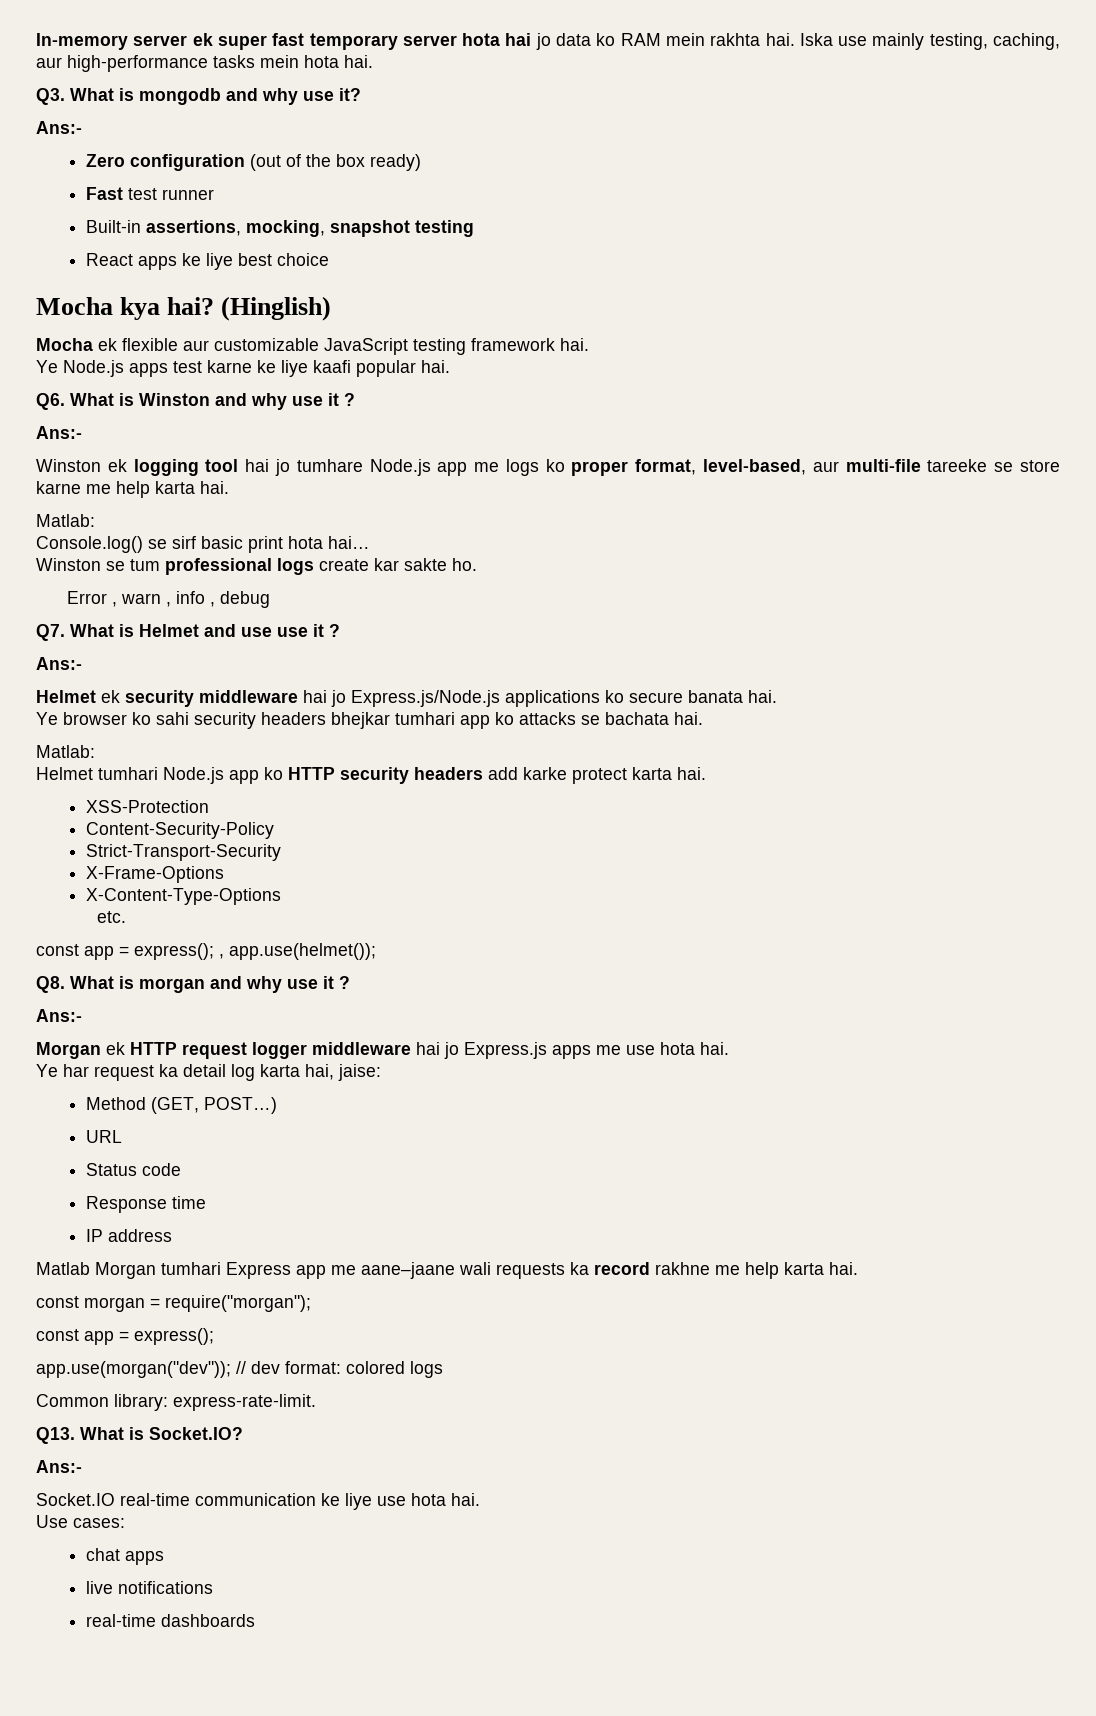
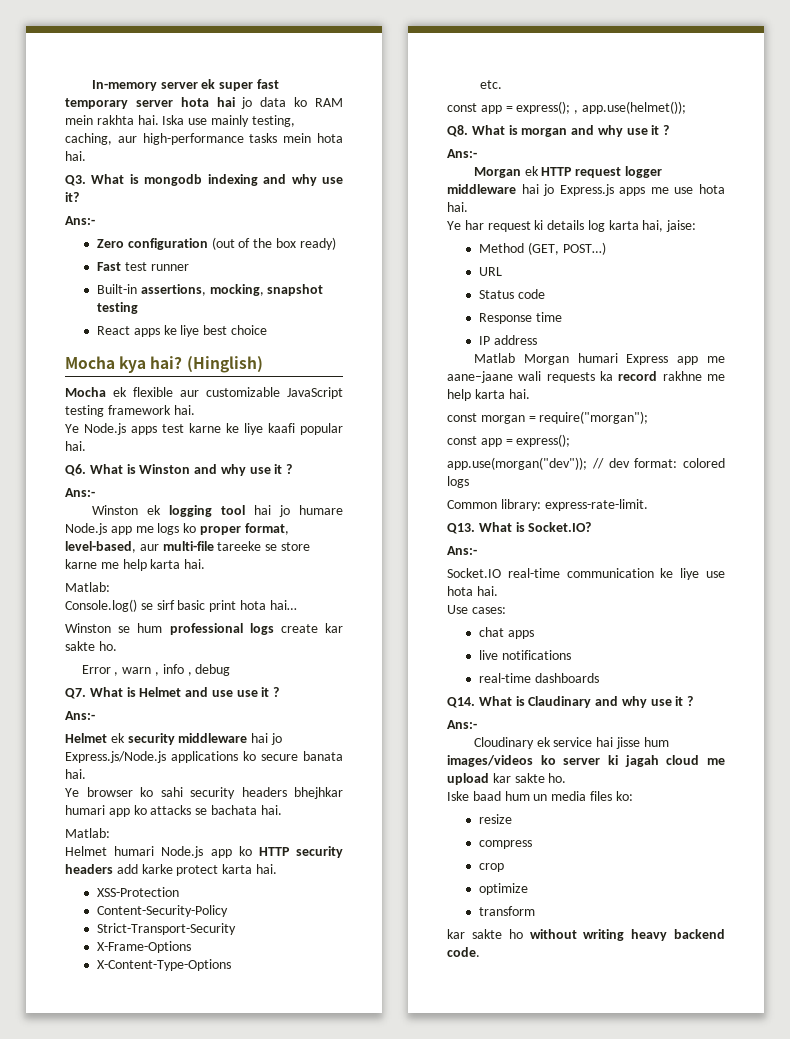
- Q3. What is mongodb and why use it?
+ Q3. What is mongodb indexing and why use it?
- Winston ek logging tool hai jo tumhare Node.js app me logs ko proper format, level-based, aur multi-file tareeke se store karne me help karta hai.
+ Winston ek logging tool hai jo humare Node.js app me logs ko proper format, level-based, aur multi-file tareeke se store karne me help karta hai.
- Winston se tum professional logs create kar sakte ho.
+ Winston se hum professional logs create kar sakte ho.
- Ye browser ko sahi security headers bhejkar tumhari app ko attacks se bachata hai.
+ Ye browser ko sahi security headers bhejhkar humari app ko attacks se bachata hai.
- Helmet tumhari Node.js app ko HTTP security headers add karke protect karta hai.
+ Helmet humari Node.js app ko HTTP security headers add karke protect karta hai.
- Ye har request ka detail log karta hai, jaise:
+ Ye har request ki details log karta hai, jaise:
- Matlab Morgan tumhari Express app me aane–jaane wali requests ka record rakhne me help karta hai.
+ Matlab Morgan humari Express app me aane–jaane wali requests ka record rakhne me help karta hai.
+ Q14. What is Claudinary and why use it ?
+ Ans:-
+ Cloudinary ek service hai jisse hum images/videos ko server ki jagah cloud me upload kar sakte ho.
+ Iske baad hum un media files ko:
+ resize
+ compress
+ crop
+ optimize
+ transform
+ kar sakte ho without writing heavy backend code.

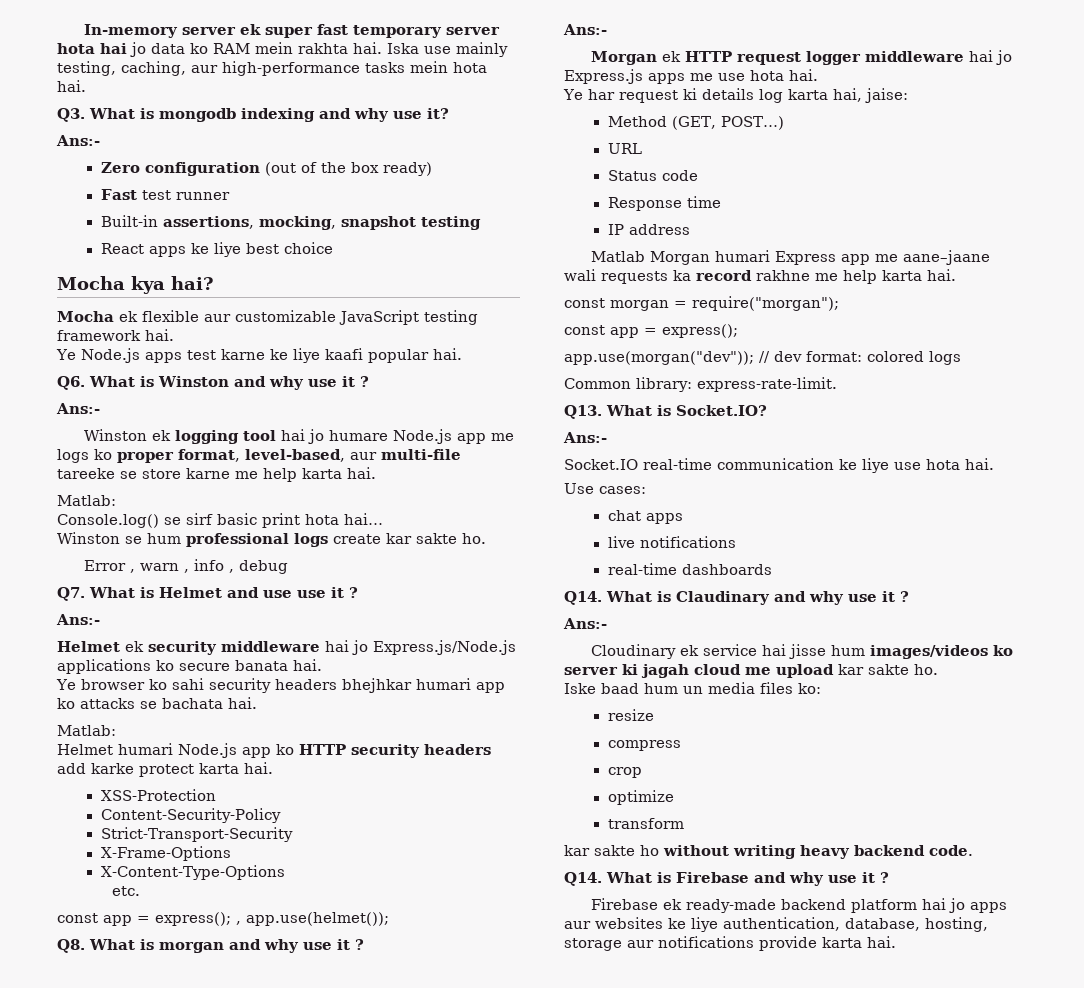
- (Hinglish)
+ Q14. What is Firebase and why use it ?
+ Firebase ek ready-made backend platform hai jo apps aur websites ke liye authentication, database, hosting, storage aur notifications provide karta hai.

